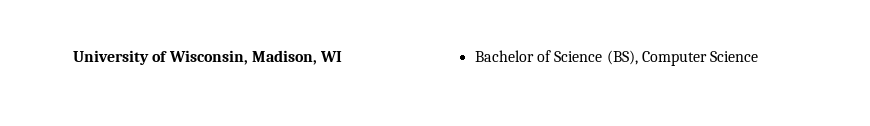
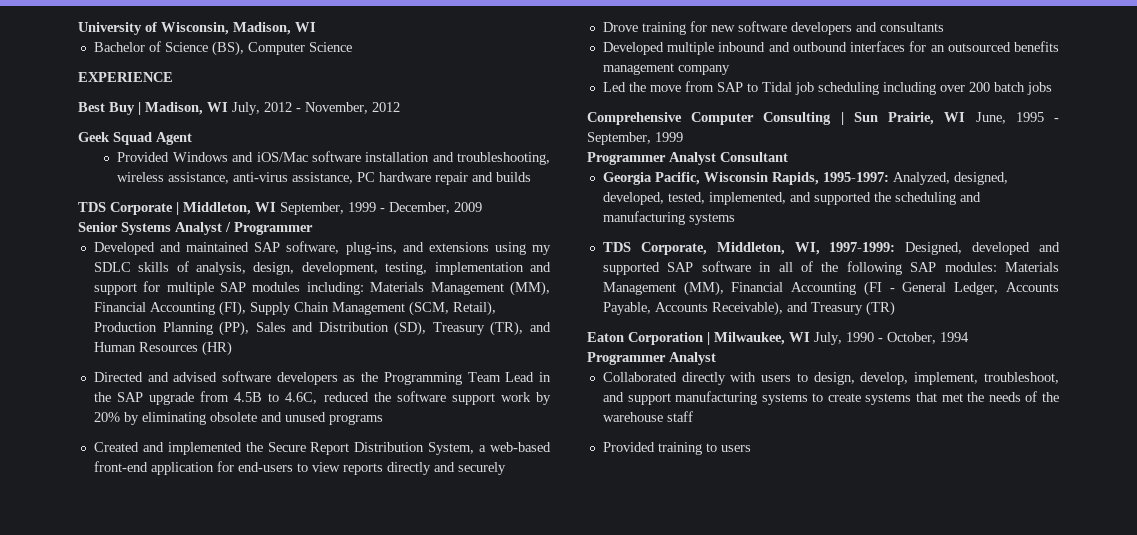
+ EXPERIENCE
+ Best Buy | Madison, WI July, 2012 - November, 2012
+ Geek Squad Agent
+ Provided Windows and iOS/Mac software installation and troubleshooting, wireless assistance, anti-virus assistance, PC hardware repair and builds
+ TDS Corporate | Middleton, WI September, 1999 - December, 2009
+ Senior Systems Analyst / Programmer
+ Developed and maintained SAP software, plug-ins, and extensions using my SDLC skills of analysis, design, development, testing, implementation and support for multiple SAP modules including: Materials Management (MM), Financial Accounting (FI), Supply Chain Management (SCM, Retail), Production Planning (PP), Sales and Distribution (SD), Treasury (TR), and Human Resources (HR)
+ Directed and advised software developers as the Programming Team Lead in the SAP upgrade from 4.5B to 4.6C, reduced the software support work by 20% by eliminating obsolete and unused programs
+ Created and implemented the Secure Report Distribution System, a web-based front-end application for end-users to view reports directly and securely
+ Drove training for new software developers and consultants
+ Developed multiple inbound and outbound interfaces for an outsourced benefits management company
+ Led the move from SAP to Tidal job scheduling including over 200 batch jobs
+ Comprehensive Computer Consulting | Sun Prairie, WI June, 1995 - September, 1999
+ Programmer Analyst Consultant
+ Georgia Pacific, Wisconsin Rapids, 1995-1997: Analyzed, designed, developed, tested, implemented, and supported the scheduling and manufacturing systems
+ TDS Corporate, Middleton, WI, 1997-1999: Designed, developed and supported SAP software in all of the following SAP modules: Materials Management (MM), Financial Accounting (FI - General Ledger, Accounts Payable, Accounts Receivable), and Treasury (TR)
+ Eaton Corporation | Milwaukee, WI July, 1990 - October, 1994
+ Programmer Analyst
+ Collaborated directly with users to design, develop, implement, troubleshoot, and support manufacturing systems to create systems that met the needs of the warehouse staff
+ Provided training to users

